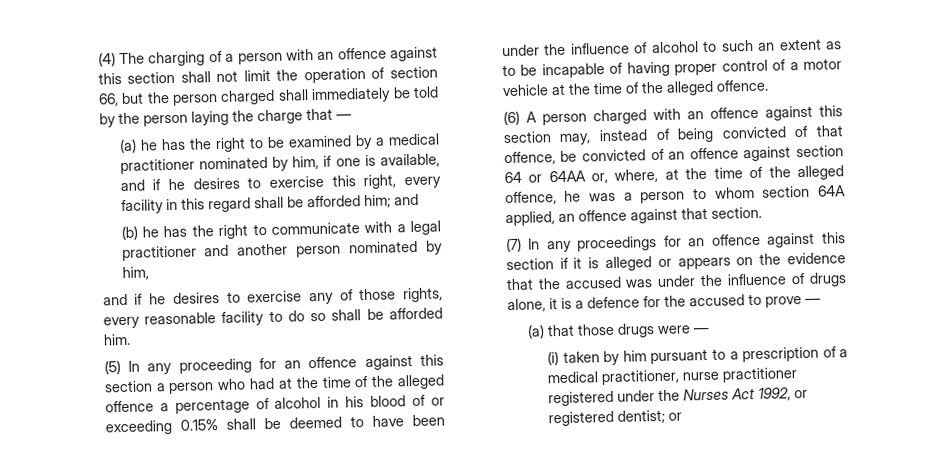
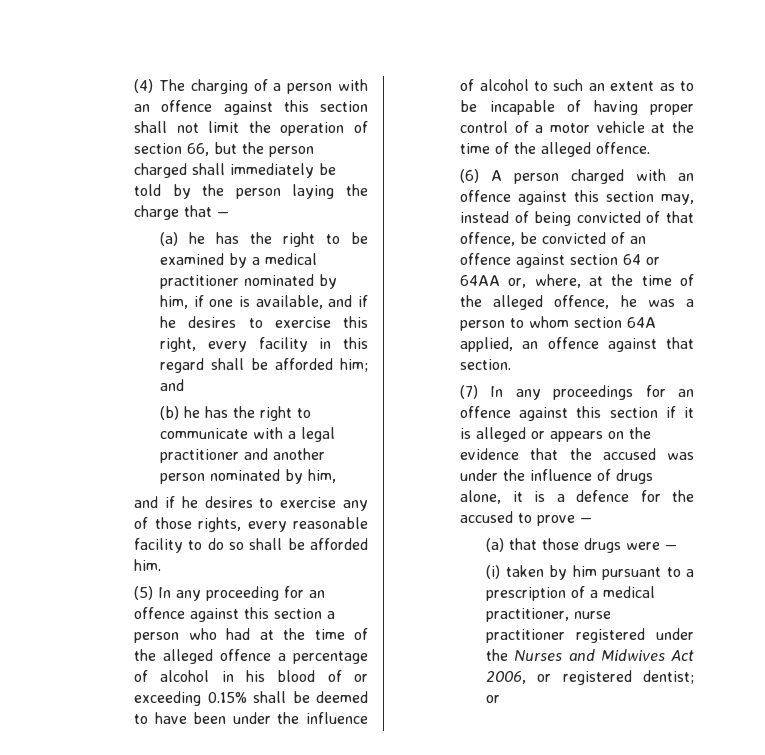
- (i) taken by him pursuant to a prescription of a medical practitioner, nurse practitioner registered under the Nurses Act 1992, or registered dentist; or
+ (i) taken by him pursuant to a prescription of a medical practitioner, nurse practitioner registered under the Nurses and Midwives Act 2006, or registered dentist; or

